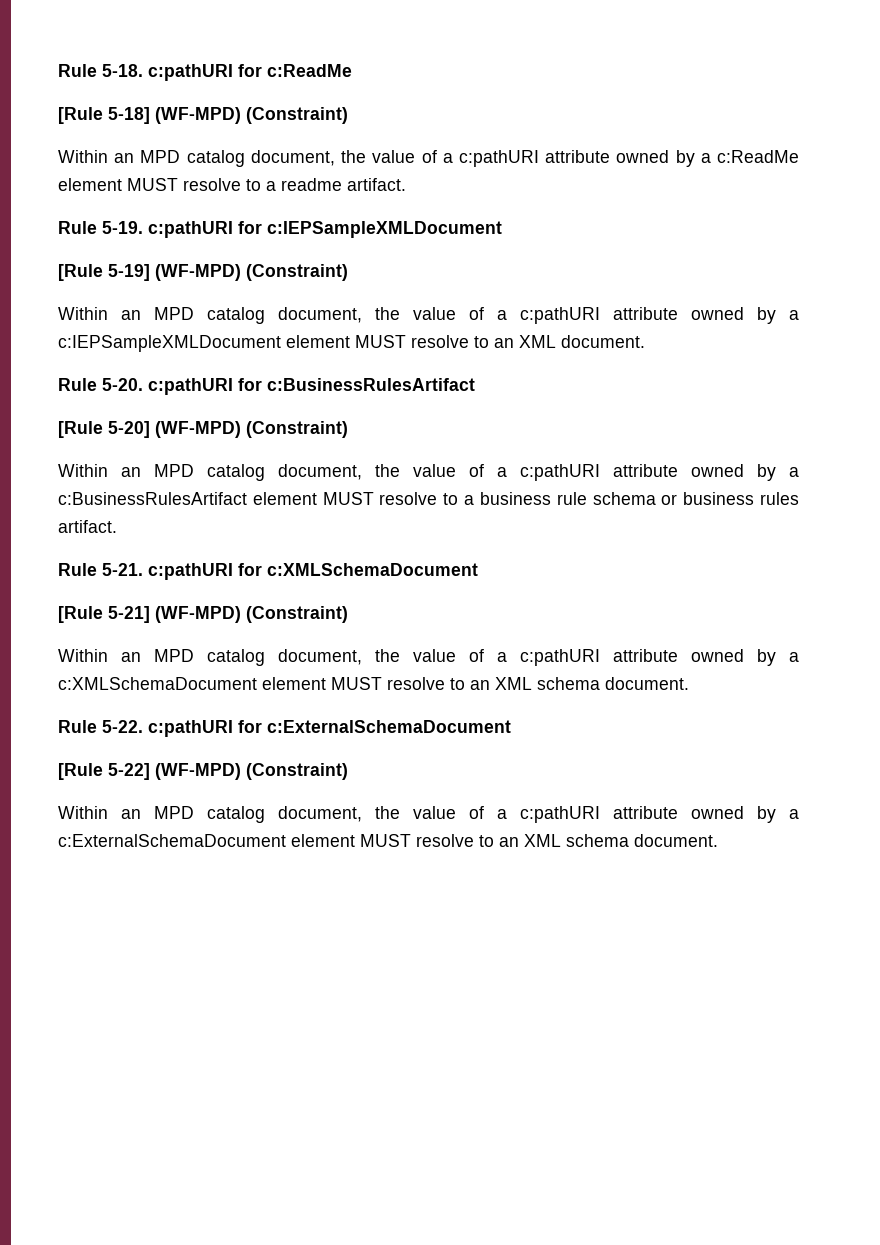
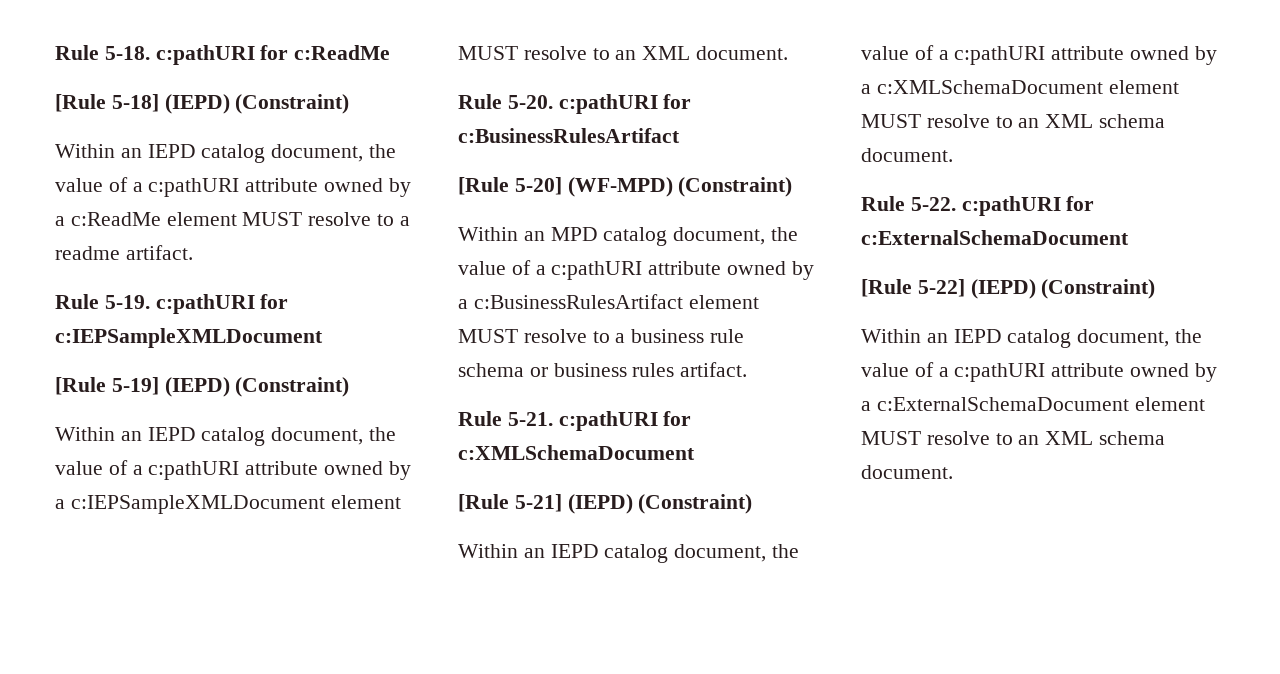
- [Rule 5-18] (WF-MPD) (Constraint)
- Within an MPD catalog document, the value of a c:pathURI attribute owned by a c:ReadMe element MUST resolve to a readme artifact.
+ [Rule 5-18] (IEPD) (Constraint)
+ Within an IEPD catalog document, the value of a c:pathURI attribute owned by a c:ReadMe element MUST resolve to a readme artifact.
- [Rule 5-19] (WF-MPD) (Constraint)
- Within an MPD catalog document, the value of a c:pathURI attribute owned by a c:IEPSampleXMLDocument element MUST resolve to an XML document.
+ [Rule 5-19] (IEPD) (Constraint)
+ Within an IEPD catalog document, the value of a c:pathURI attribute owned by a c:IEPSampleXMLDocument element MUST resolve to an XML document.
- [Rule 5-21] (WF-MPD) (Constraint)
- Within an MPD catalog document, the value of a c:pathURI attribute owned by a c:XMLSchemaDocument element MUST resolve to an XML schema document.
+ [Rule 5-21] (IEPD) (Constraint)
+ Within an IEPD catalog document, the value of a c:pathURI attribute owned by a c:XMLSchemaDocument element MUST resolve to an XML schema document.
- [Rule 5-22] (WF-MPD) (Constraint)
- Within an MPD catalog document, the value of a c:pathURI attribute owned by a c:ExternalSchemaDocument element MUST resolve to an XML schema document.
+ [Rule 5-22] (IEPD) (Constraint)
+ Within an IEPD catalog document, the value of a c:pathURI attribute owned by a c:ExternalSchemaDocument element MUST resolve to an XML schema document.

